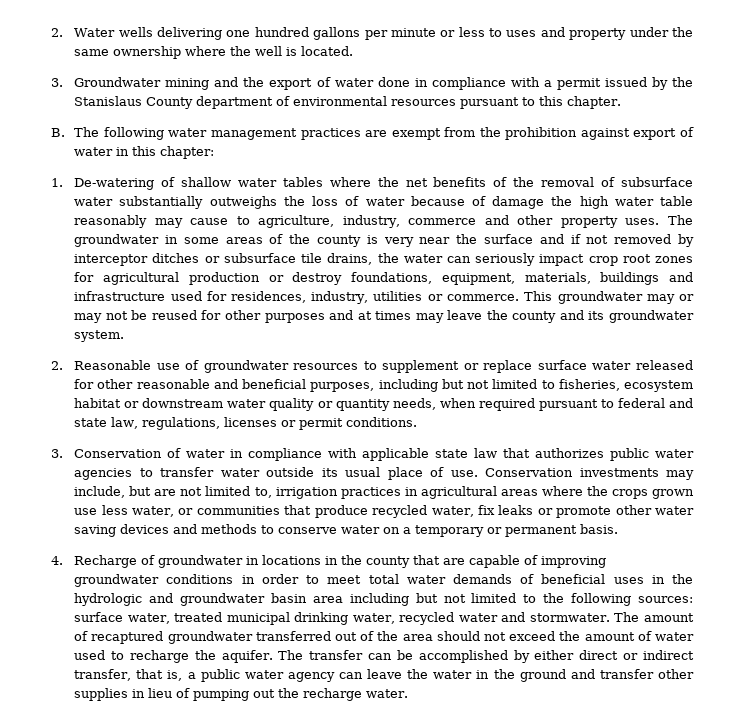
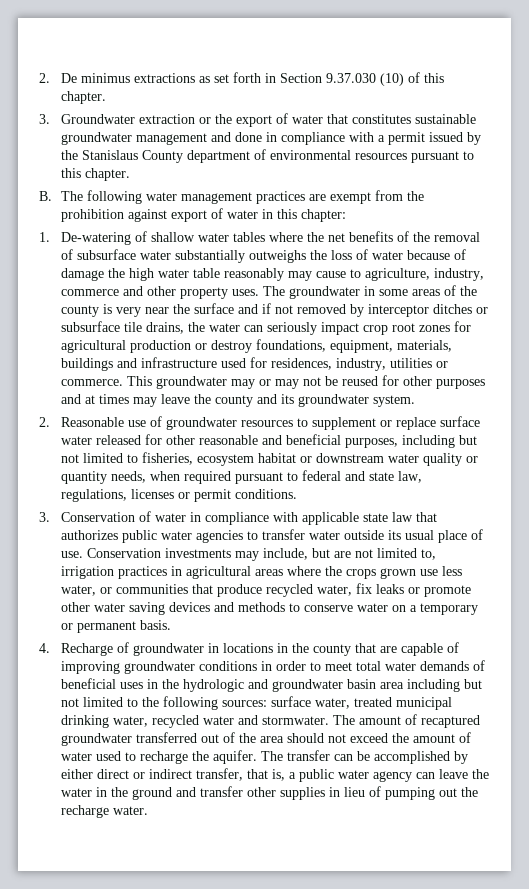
- 2. Water wells delivering one hundred gallons per minute or less to uses and property under the same ownership where the well is located.
+ 2. De minimus extractions as set forth in Section 9.37.030 (10) of this chapter.
- 3. Groundwater mining and the export of water done in compliance with a permit issued by the Stanislaus County department of environmental resources pursuant to this chapter.
+ 3. Groundwater extraction or the export of water that constitutes sustainable groundwater management and done in compliance with a permit issued by the Stanislaus County department of environmental resources pursuant to this chapter.

